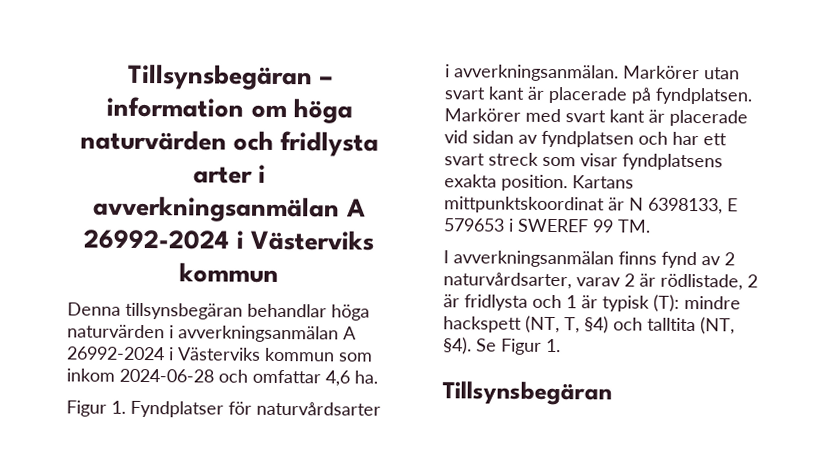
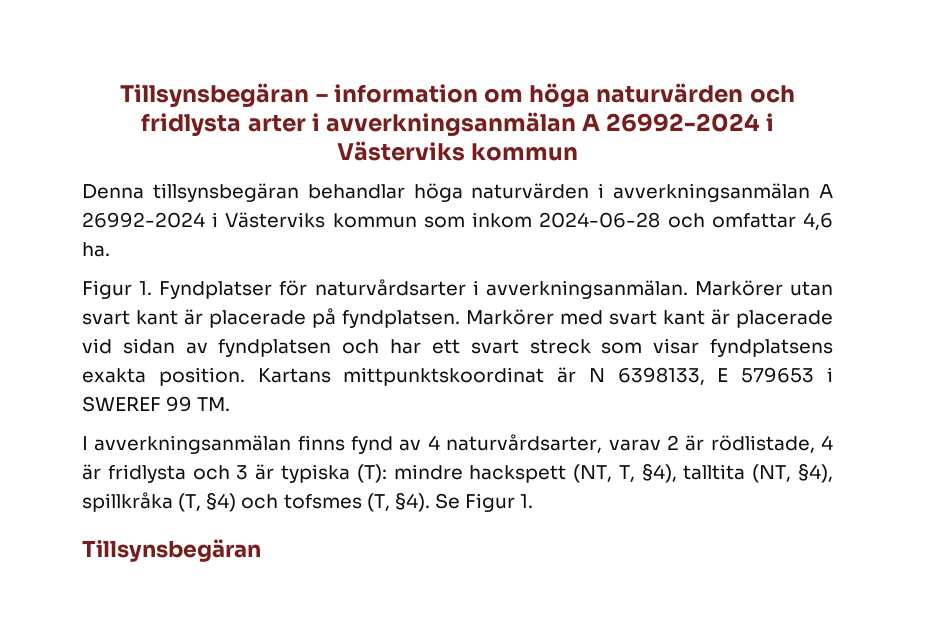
- I avverkningsanmälan finns fynd av 2 naturvårdsarter, varav 2 är rödlistade, 2 är fridlysta och 1 är typisk (T): mindre hackspett (NT, T, §4) och talltita (NT, §4).
+ I avverkningsanmälan finns fynd av 4 naturvårdsarter, varav 2 är rödlistade, 4 är fridlysta och 3 är typiska (T): mindre hackspett (NT, T, §4), talltita (NT, §4), spillkråka (T, §4) och tofsmes (T, §4).

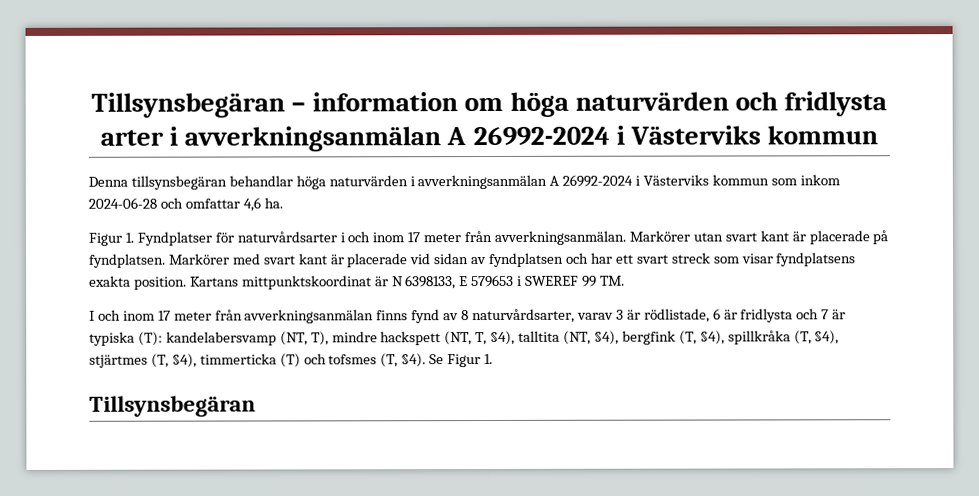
- Figur 1. Fyndplatser för naturvårdsarter i avverkningsanmälan.
+ Figur 1. Fyndplatser för naturvårdsarter i och inom 17 meter från avverkningsanmälan.
- I avverkningsanmälan finns fynd av 4 naturvårdsarter, varav 2 är rödlistade, 4 är fridlysta och 3 är typiska (T): mindre hackspett (NT, T, §4), talltita (NT, §4), spillkråka (T, §4) och tofsmes (T, §4).
+ I och inom 17 meter från avverkningsanmälan finns fynd av 8 naturvårdsarter, varav 3 är rödlistade, 6 är fridlysta och 7 är typiska (T): kandelabersvamp (NT, T), mindre hackspett (NT, T, §4), talltita (NT, §4), bergfink (T, §4), spillkråka (T, §4), stjärtmes (T, §4), timmerticka (T) och tofsmes (T, §4).

